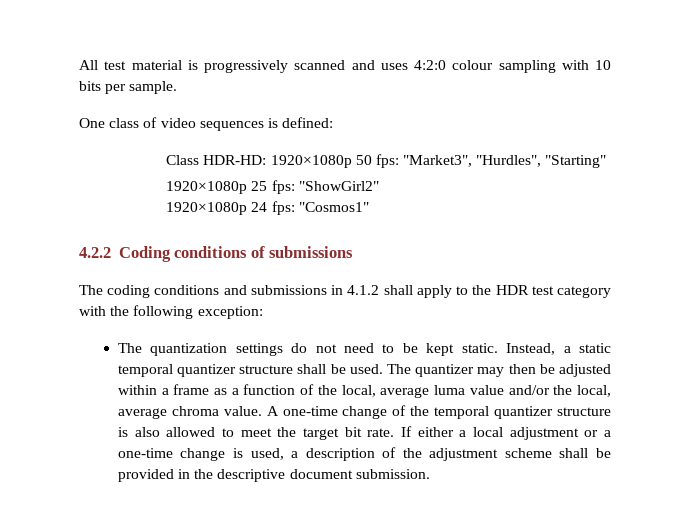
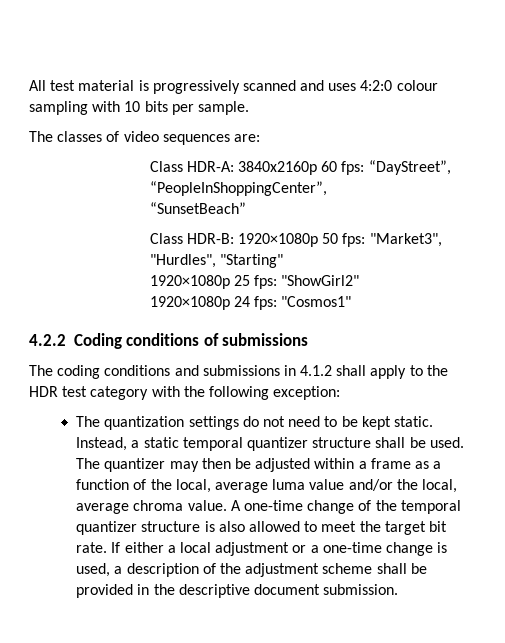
- One class of video sequences is defined:
- Class HDR-HD: 1920×1080p 50 fps: "Market3", "Hurdles", "Starting"
+ The classes of video sequences are:
+ Class HDR-A: 3840x2160p 60 fps: “DayStreet”, “PeopleInShoppingCenter”,
+ “SunsetBeach”
+ Class HDR-B: 1920×1080p 50 fps: "Market3", "Hurdles", "Starting"

